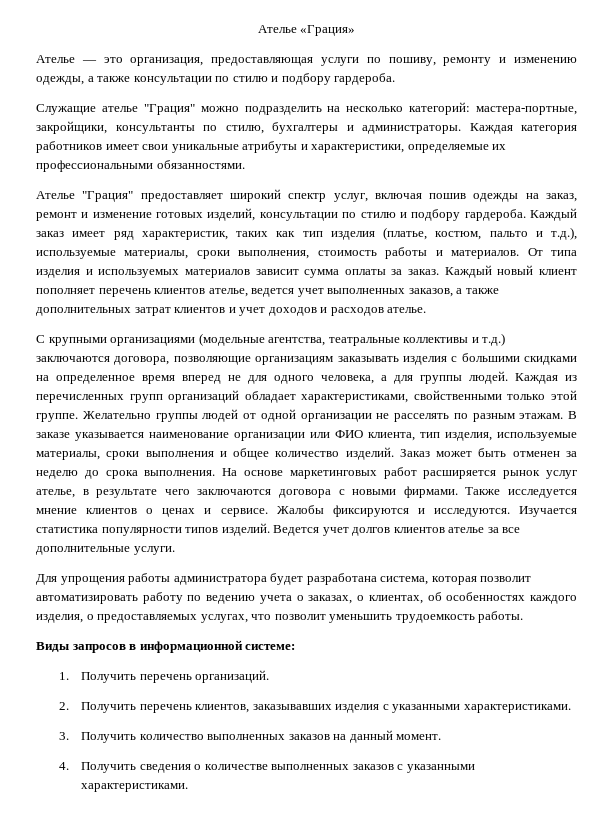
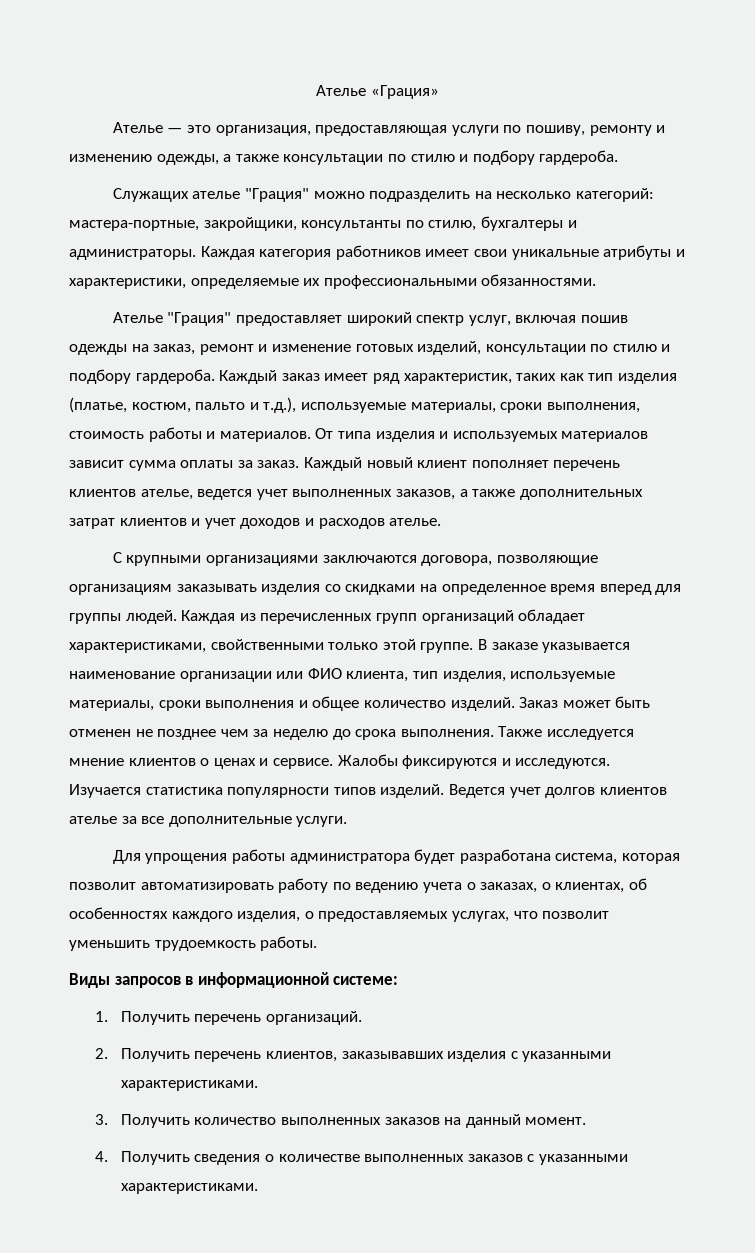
- Служащие ателье "Грация" можно подразделить на несколько категорий: мастера-портные, закройщики, консультанты по стилю, бухгалтеры и администраторы.
+ Служащих ателье "Грация" можно подразделить на несколько категорий: мастера-портные, закройщики, консультанты по стилю, бухгалтеры и администраторы.
- С крупными организациями (модельные агентства, театральные коллективы и т.д.) заключаются договора, позволяющие организациям заказывать изделия с большими скидками на определенное время вперед не для одного человека, а для группы людей.
+ С крупными организациями заключаются договора, позволяющие организациям заказывать изделия со скидками на определенное время вперед для группы людей.
- Желательно группы людей от одной организации не расселять по разным этажам.
- Заказ может быть отменен за неделю до срока выполнения.
+ Заказ может быть отменен не позднее чем за неделю до срока выполнения.
- На основе маркетинговых работ расширяется рынок услуг ателье, в результате чего заключаются договора с новыми фирмами.

